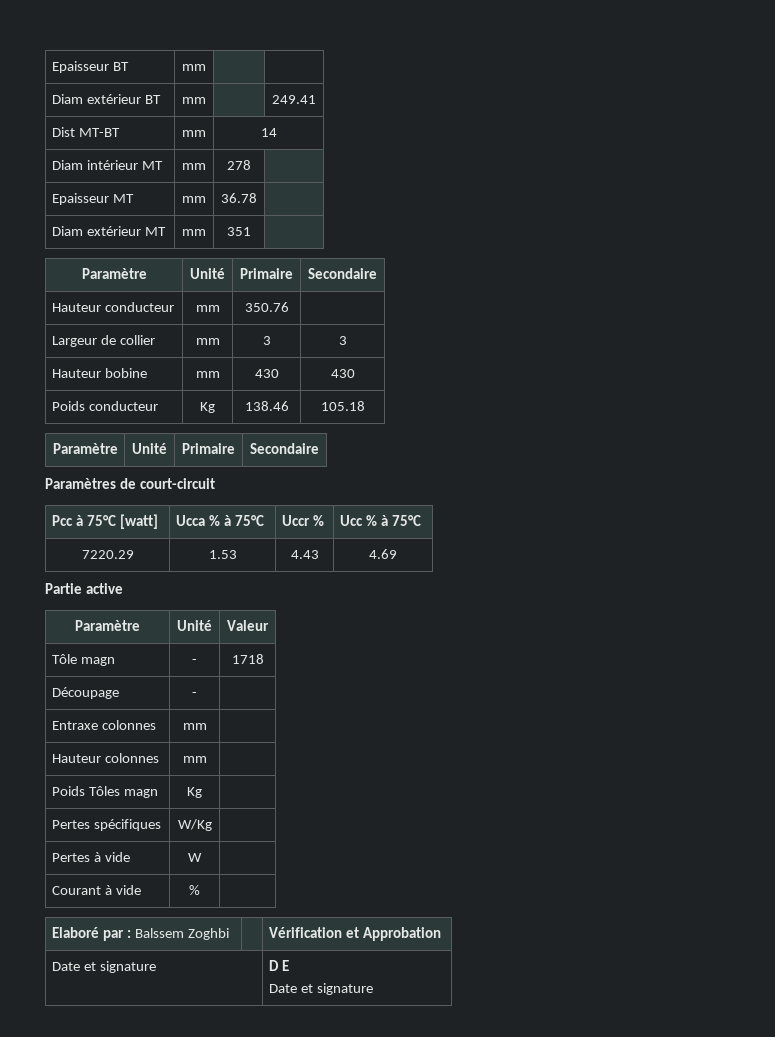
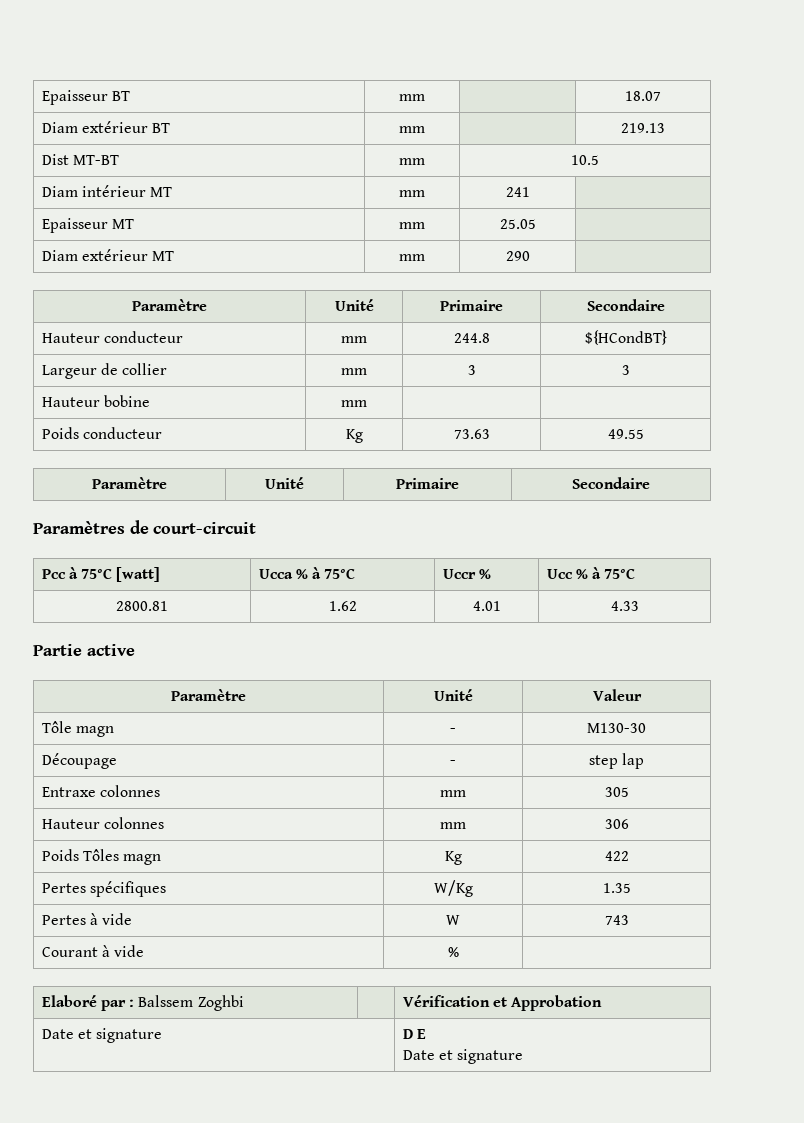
- Epaisseur BT | mm | |
+ Epaisseur BT | mm | | 18.07
- Diam extérieur BT | mm | | 249.41
+ Diam extérieur BT | mm | | 219.13
- Dist MT-BT | mm | 14
+ Dist MT-BT | mm | 10.5
- Diam intérieur MT | mm | 278 |
+ Diam intérieur MT | mm | 241 |
- Epaisseur MT | mm | 36.78 |
+ Epaisseur MT | mm | 25.05 |
- Diam extérieur MT | mm | 351 |
+ Diam extérieur MT | mm | 290 |
- Hauteur conducteur | mm | 350.76 |
+ Hauteur conducteur | mm | 244.8 | ${HCondBT}
- Hauteur bobine | mm | 430 | 430
+ Hauteur bobine | mm | |
- Poids conducteur | Kg | 138.46 | 105.18
+ Poids conducteur | Kg | 73.63 | 49.55
- 7220.29 | 1.53 | 4.43 | 4.69
+ 2800.81 | 1.62 | 4.01 | 4.33
- Tôle magn | - | 1718
+ Tôle magn | - | M130-30
- Découpage | - |
+ Découpage | - | step lap
- Entraxe colonnes | mm |
+ Entraxe colonnes | mm | 305
- Hauteur colonnes | mm |
+ Hauteur colonnes | mm | 306
- Poids Tôles magn | Kg |
+ Poids Tôles magn | Kg | 422
- Pertes spécifiques | W/Kg |
+ Pertes spécifiques | W/Kg | 1.35
- Pertes à vide | W |
+ Pertes à vide | W | 743

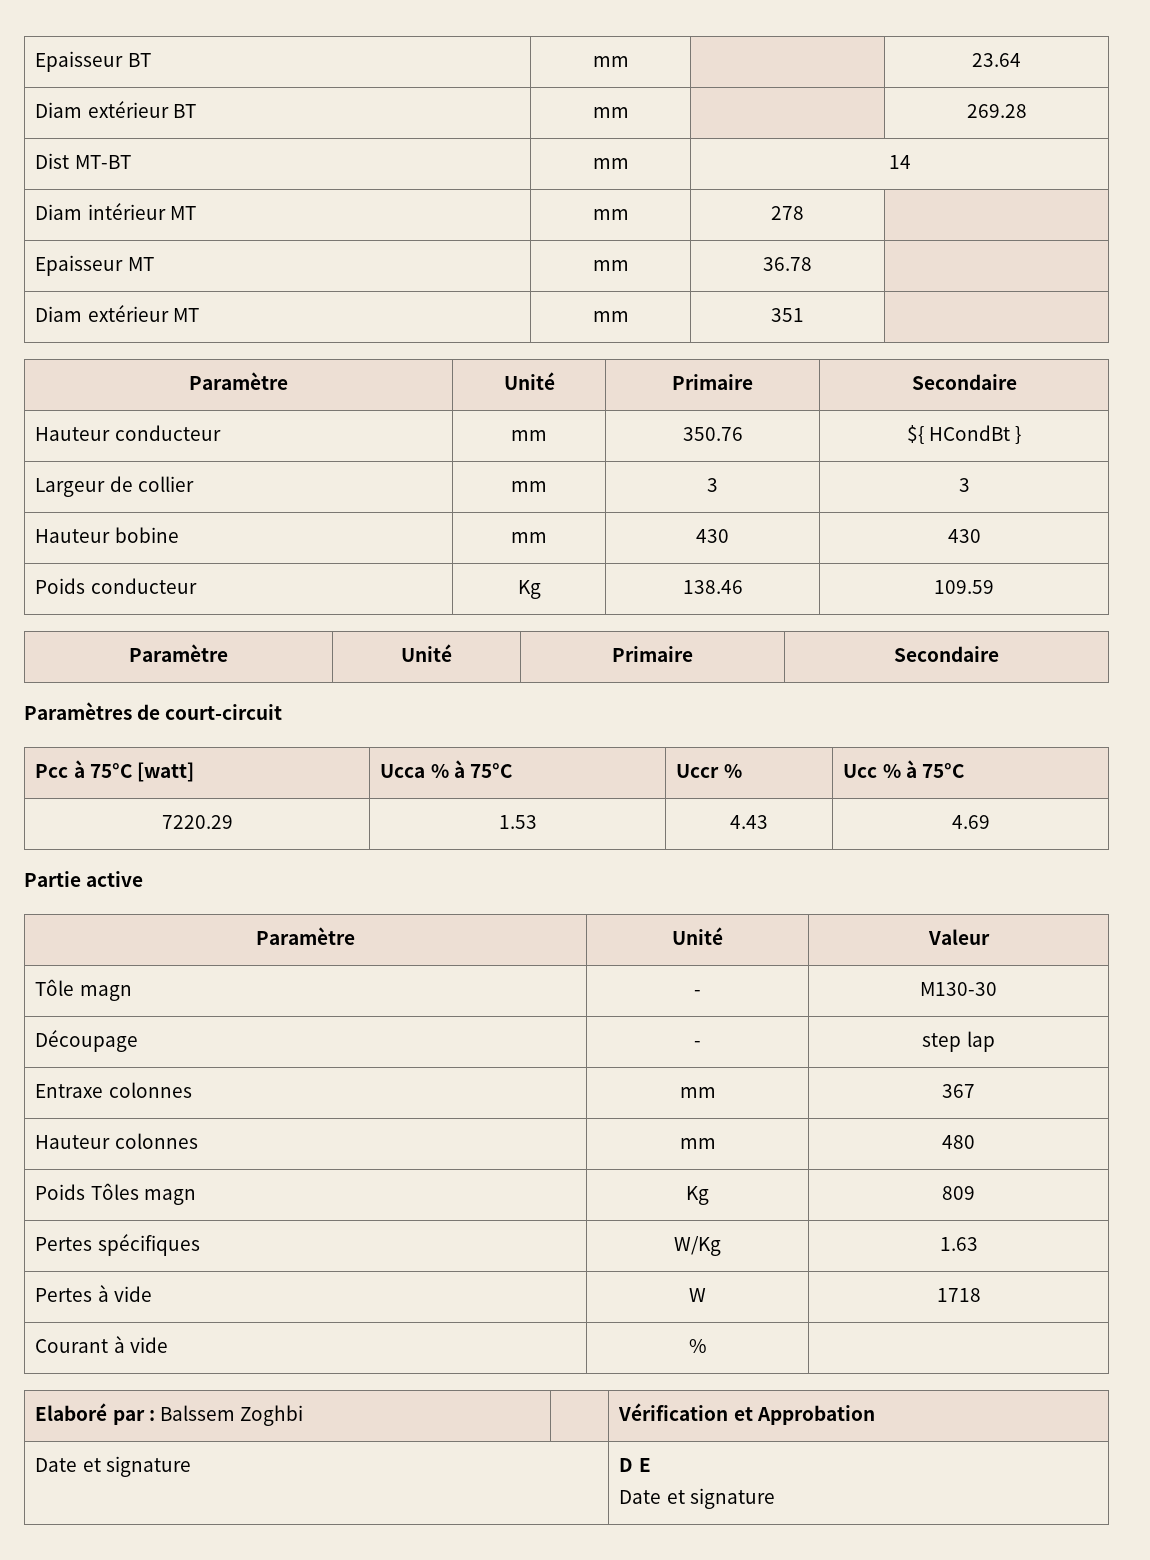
- Epaisseur BT | mm | | 18.07
+ Epaisseur BT | mm | | 23.64
- Diam extérieur BT | mm | | 219.13
+ Diam extérieur BT | mm | | 269.28
- Dist MT-BT | mm | 10.5
+ Dist MT-BT | mm | 14
- Diam intérieur MT | mm | 241 |
+ Diam intérieur MT | mm | 278 |
- Epaisseur MT | mm | 25.05 |
+ Epaisseur MT | mm | 36.78 |
- Diam extérieur MT | mm | 290 |
+ Diam extérieur MT | mm | 351 |
- Hauteur conducteur | mm | 244.8 | ${HCondBT}
+ Hauteur conducteur | mm | 350.76 | ${ HCondBt }
- Hauteur bobine | mm | |
+ Hauteur bobine | mm | 430 | 430
- Poids conducteur | Kg | 73.63 | 49.55
+ Poids conducteur | Kg | 138.46 | 109.59
- 2800.81 | 1.62 | 4.01 | 4.33
+ 7220.29 | 1.53 | 4.43 | 4.69
- Entraxe colonnes | mm | 305
+ Entraxe colonnes | mm | 367
- Hauteur colonnes | mm | 306
+ Hauteur colonnes | mm | 480
- Poids Tôles magn | Kg | 422
+ Poids Tôles magn | Kg | 809
- Pertes spécifiques | W/Kg | 1.35
+ Pertes spécifiques | W/Kg | 1.63
- Pertes à vide | W | 743
+ Pertes à vide | W | 1718

